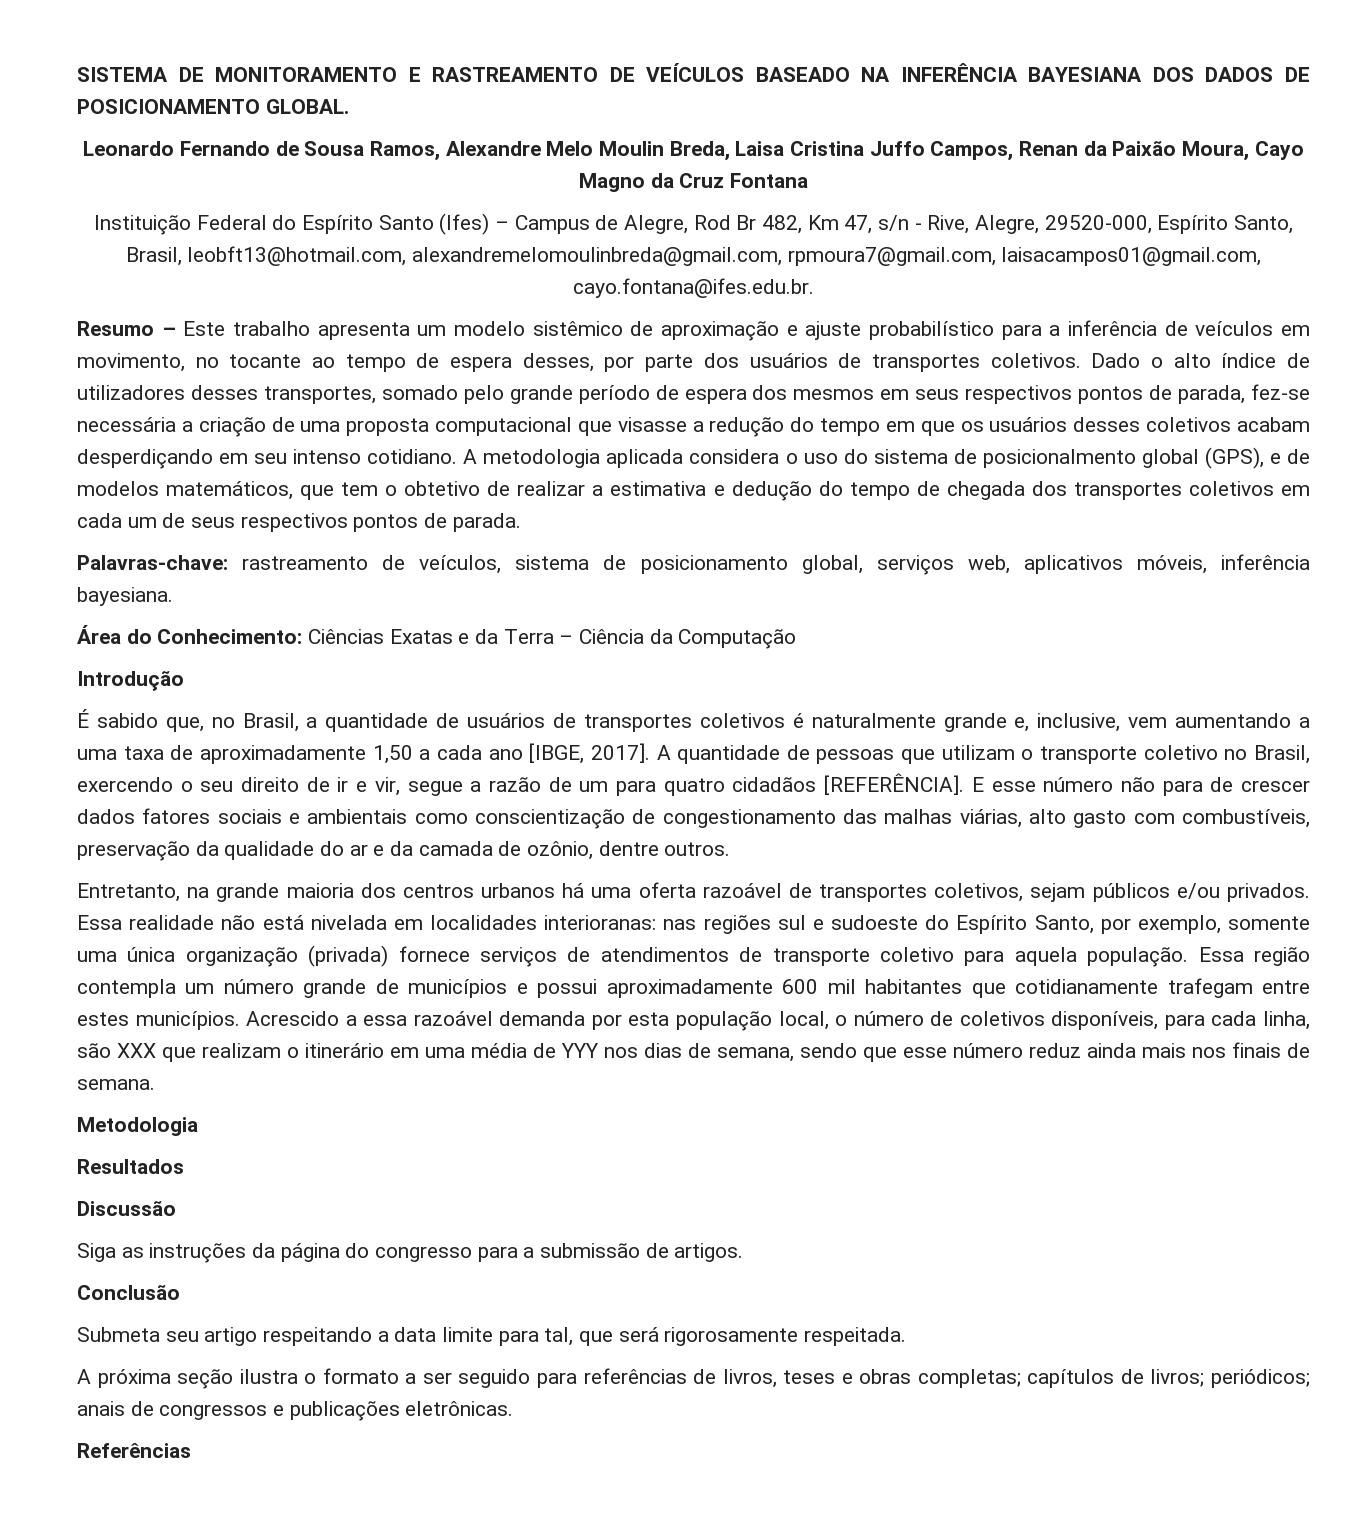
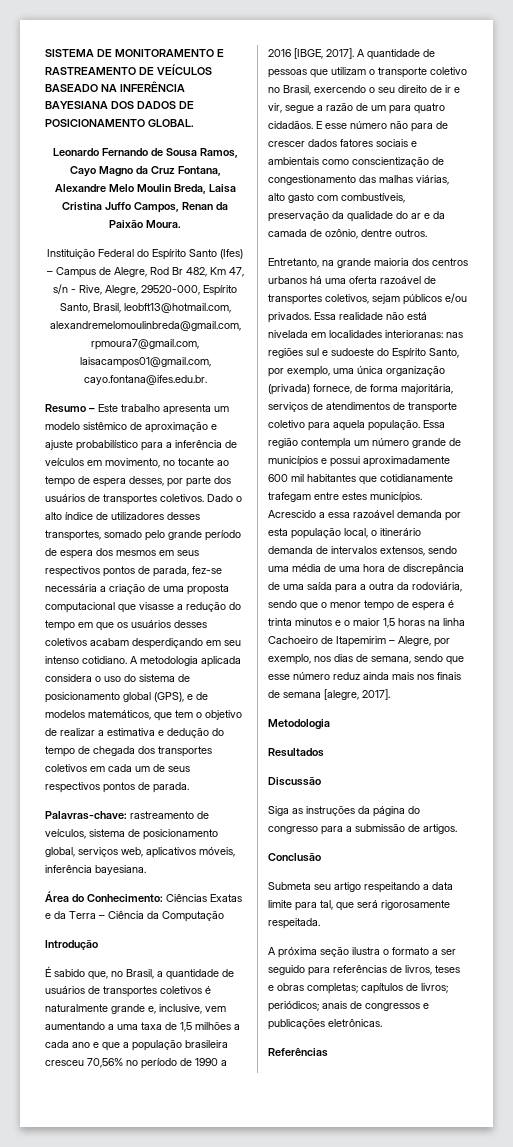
- Leonardo Fernando de Sousa Ramos, Alexandre Melo Moulin Breda, Laisa Cristina Juffo Campos, Renan da Paixão Moura, Cayo Magno da Cruz Fontana
+ Leonardo Fernando de Sousa Ramos, Cayo Magno da Cruz Fontana, Alexandre Melo Moulin Breda, Laisa Cristina Juffo Campos, Renan da Paixão Moura.
- A metodologia aplicada considera o uso do sistema de posicionalmento global (GPS), e de modelos matemáticos, que tem o obtetivo de realizar a estimativa e dedução do tempo de chegada dos transportes coletivos em cada um de seus respectivos pontos de parada.
+ A metodologia aplicada considera o uso do sistema de posicionamento global (GPS), e de modelos matemáticos, que tem o objetivo de realizar a estimativa e dedução do tempo de chegada dos transportes coletivos em cada um de seus respectivos pontos de parada.
- É sabido que, no Brasil, a quantidade de usuários de transportes coletivos é naturalmente grande e, inclusive, vem aumentando a uma taxa de aproximadamente 1,50 a cada ano [IBGE, 2017].
+ É sabido que, no Brasil, a quantidade de usuários de transportes coletivos é naturalmente grande e, inclusive, vem aumentando a uma taxa de 1,5 milhões a cada ano e que a população brasileira cresceu 70,56% no período de 1990 a 2016 [IBGE, 2017].
- A quantidade de pessoas que utilizam o transporte coletivo no Brasil, exercendo o seu direito de ir e vir, segue a razão de um para quatro cidadãos [REFERÊNCIA].
+ A quantidade de pessoas que utilizam o transporte coletivo no Brasil, exercendo o seu direito de ir e vir, segue a razão de um para quatro cidadãos.
- Essa realidade não está nivelada em localidades interioranas: nas regiões sul e sudoeste do Espírito Santo, por exemplo, somente uma única organização (privada) fornece serviços de atendimentos de transporte coletivo para aquela população.
+ Essa realidade não está nivelada em localidades interioranas: nas regiões sul e sudoeste do Espírito Santo, por exemplo, uma única organização (privada) fornece, de forma majoritária, serviços de atendimentos de transporte coletivo para aquela população.
- Acrescido a essa razoável demanda por esta população local, o número de coletivos disponíveis, para cada linha, são XXX que realizam o itinerário em uma média de YYY nos dias de semana, sendo que esse número reduz ainda mais nos finais de semana.
+ Acrescido a essa razoável demanda por esta população local, o itinerário demanda de intervalos extensos, sendo uma média de uma hora de discrepância de uma saída para a outra da rodoviária, sendo que o menor tempo de espera é trinta minutos e o maior 1,5 horas na linha Cachoeiro de Itapemirim – Alegre, por exemplo, nos dias de semana, sendo que esse número reduz ainda mais nos finais de semana [alegre, 2017].

